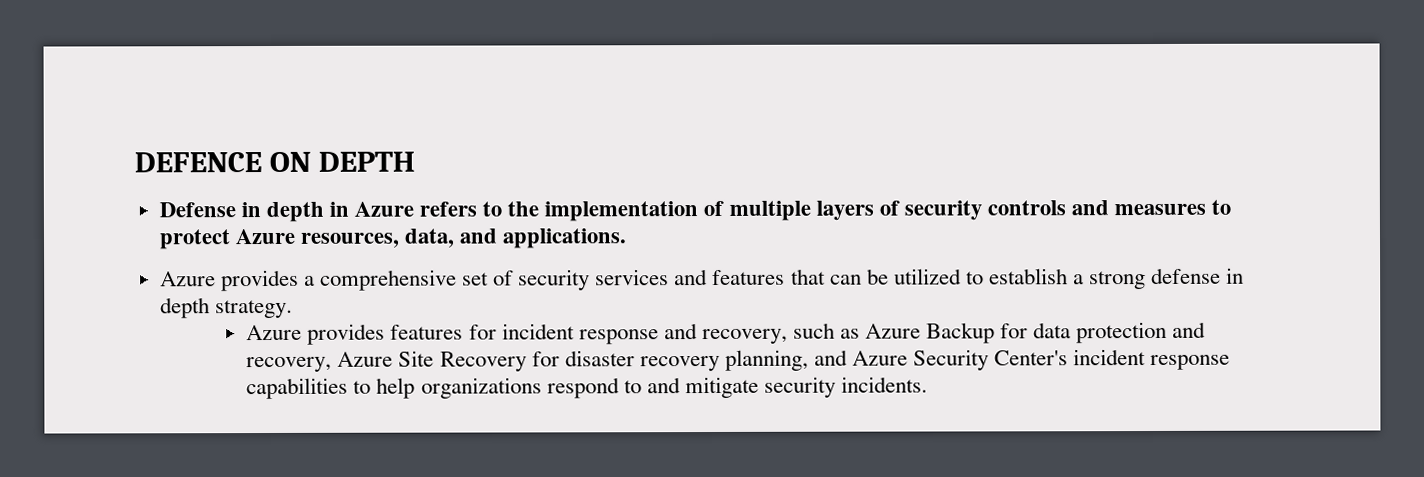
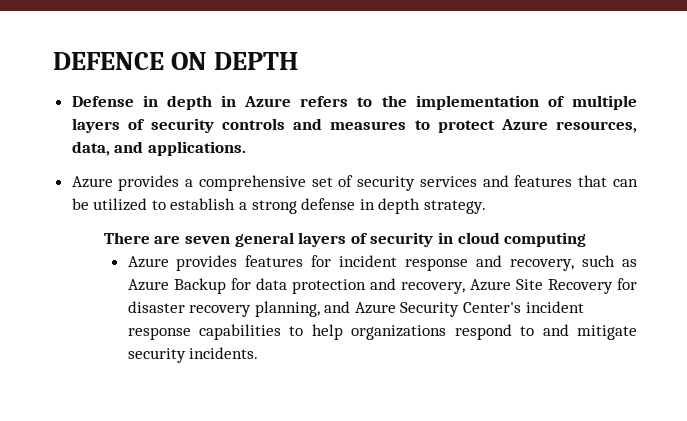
+ There are seven general layers of security in cloud computing

